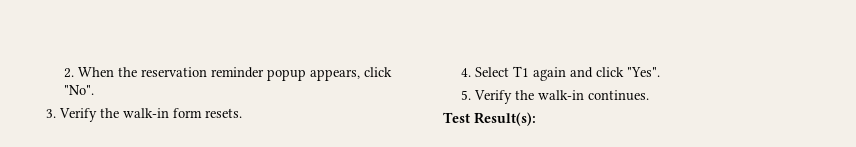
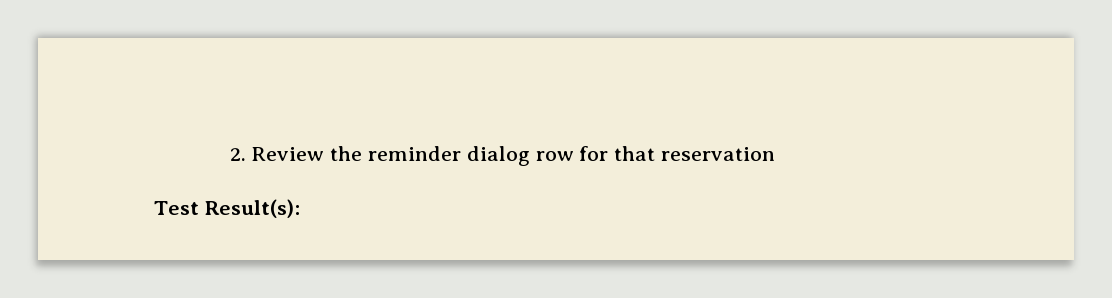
- 2. When the reservation reminder popup appears, click "No".
- 3. Verify the walk-in form resets.
- 4. Select T1 again and click "Yes".
- 5. Verify the walk-in continues.
+ 2. Review the reminder dialog row for that reservation

